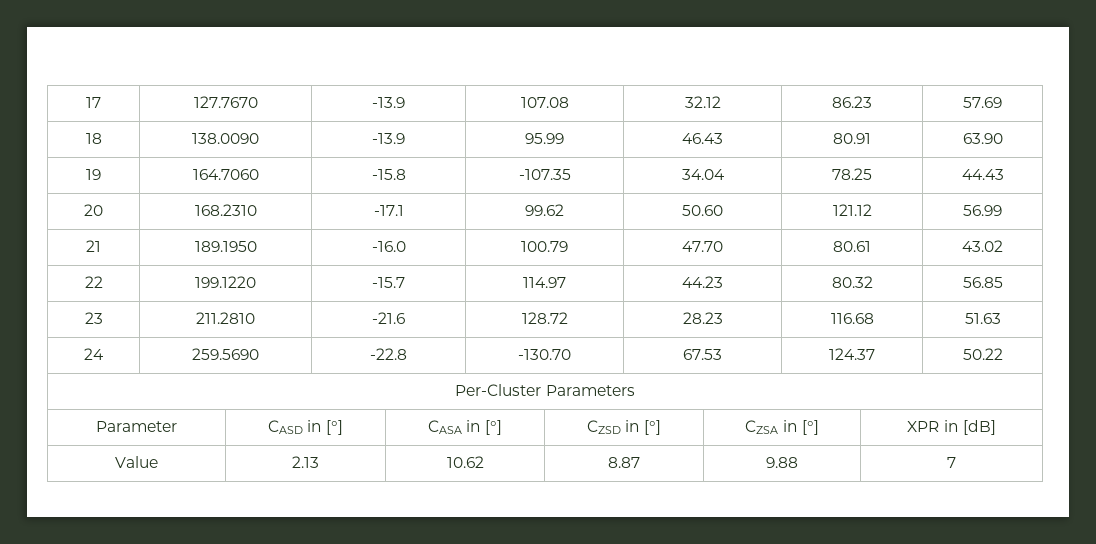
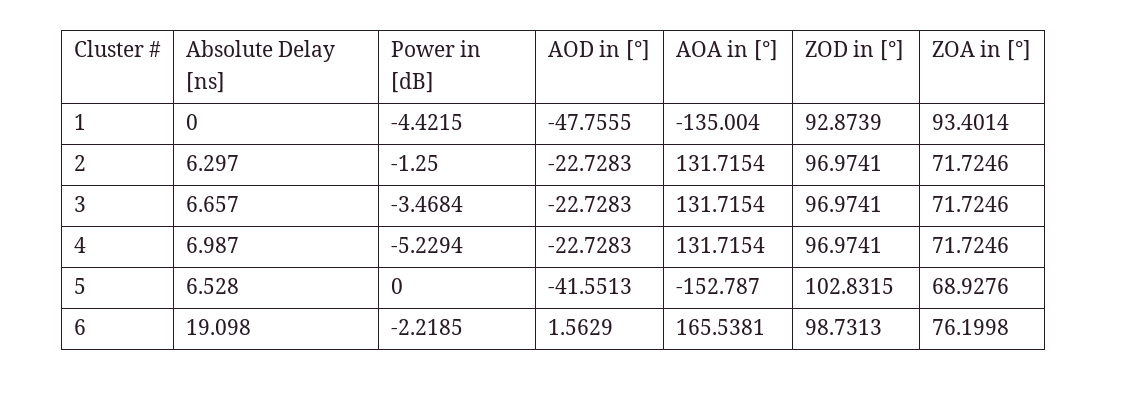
- 17 | 127.7670 | -13.9 | 107.08 | 32.12 | 86.23 | 57.69
- 18 | 138.0090 | -13.9 | 95.99 | 46.43 | 80.91 | 63.90
- 19 | 164.7060 | -15.8 | -107.35 | 34.04 | 78.25 | 44.43
- 20 | 168.2310 | -17.1 | 99.62 | 50.60 | 121.12 | 56.99
- 21 | 189.1950 | -16.0 | 100.79 | 47.70 | 80.61 | 43.02
- 22 | 199.1220 | -15.7 | 114.97 | 44.23 | 80.32 | 56.85
- 23 | 211.2810 | -21.6 | 128.72 | 28.23 | 116.68 | 51.63
- 24 | 259.5690 | -22.8 | -130.70 | 67.53 | 124.37 | 50.22
- Per-Cluster Parameters
- Parameter | CASD in [°] | CASA in [°] | CZSD in [°] | CZSA in [°] | XPR in [dB]
- Value | 2.13 | 10.62 | 8.87 | 9.88 | 7
+ Cluster # | Absolute Delay [ns] | Power in [dB] | AOD in [°] | AOA in [°] | ZOD in [°] | ZOA in [°]
+ 1 | 0 | -4.4215 | -47.7555 | -135.004 | 92.8739 | 93.4014
+ 2 | 6.297 | -1.25 | -22.7283 | 131.7154 | 96.9741 | 71.7246
+ 3 | 6.657 | -3.4684 | -22.7283 | 131.7154 | 96.9741 | 71.7246
+ 4 | 6.987 | -5.2294 | -22.7283 | 131.7154 | 96.9741 | 71.7246
+ 5 | 6.528 | 0 | -41.5513 | -152.787 | 102.8315 | 68.9276
+ 6 | 19.098 | -2.2185 | 1.5629 | 165.5381 | 98.7313 | 76.1998

